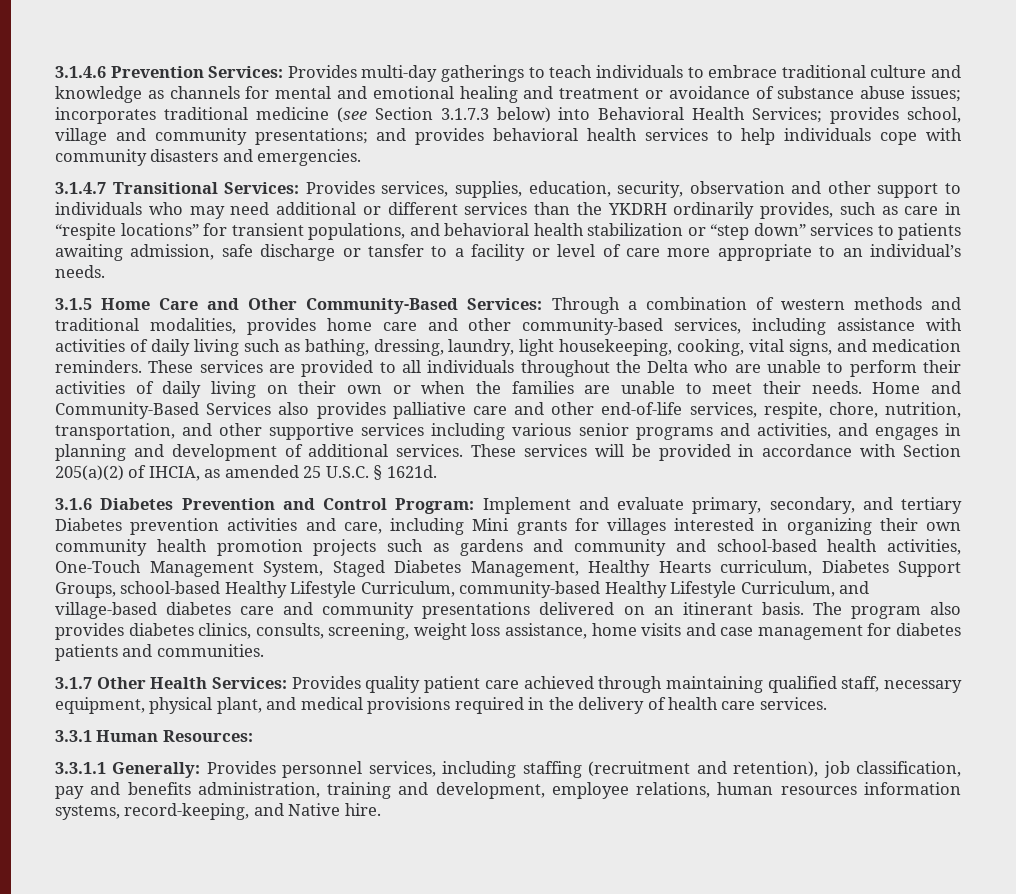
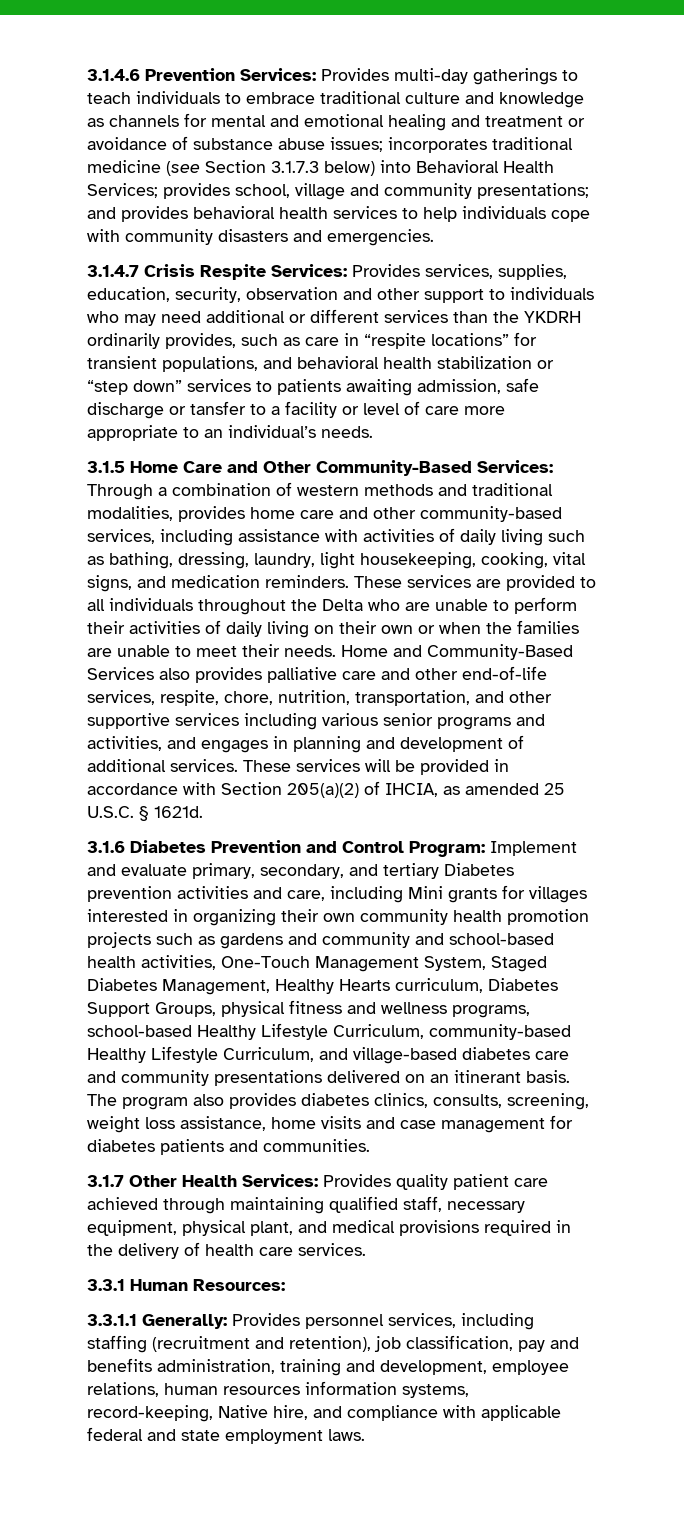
- 3.1.4.7 Transitional Services:
+ 3.1.4.7 Crisis Respite Services:
- Implement and evaluate primary, secondary, and tertiary Diabetes prevention activities and care, including Mini grants for villages interested in organizing their own community health promotion projects such as gardens and community and school-based health activities, One-Touch Management System, Staged Diabetes Management, Healthy Hearts curriculum, Diabetes Support Groups, school-based Healthy Lifestyle Curriculum, community-based Healthy Lifestyle Curriculum, and village-based diabetes care and community presentations delivered on an itinerant basis.
+ Implement and evaluate primary, secondary, and tertiary Diabetes prevention activities and care, including Mini grants for villages interested in organizing their own community health promotion projects such as gardens and community and school-based health activities, One-Touch Management System, Staged Diabetes Management, Healthy Hearts curriculum, Diabetes Support Groups, physical fitness and wellness programs, school-based Healthy Lifestyle Curriculum, community-based Healthy Lifestyle Curriculum, and village-based diabetes care and community presentations delivered on an itinerant basis.
- 3.3.1.1 Generally: Provides personnel services, including staffing (recruitment and retention), job classification, pay and benefits administration, training and development, employee relations, human resources information systems, record-keeping, and Native hire.
+ 3.3.1.1 Generally: Provides personnel services, including staffing (recruitment and retention), job classification, pay and benefits administration, training and development, employee relations, human resources information systems, record-keeping, Native hire, and compliance with applicable federal and state employment laws.

